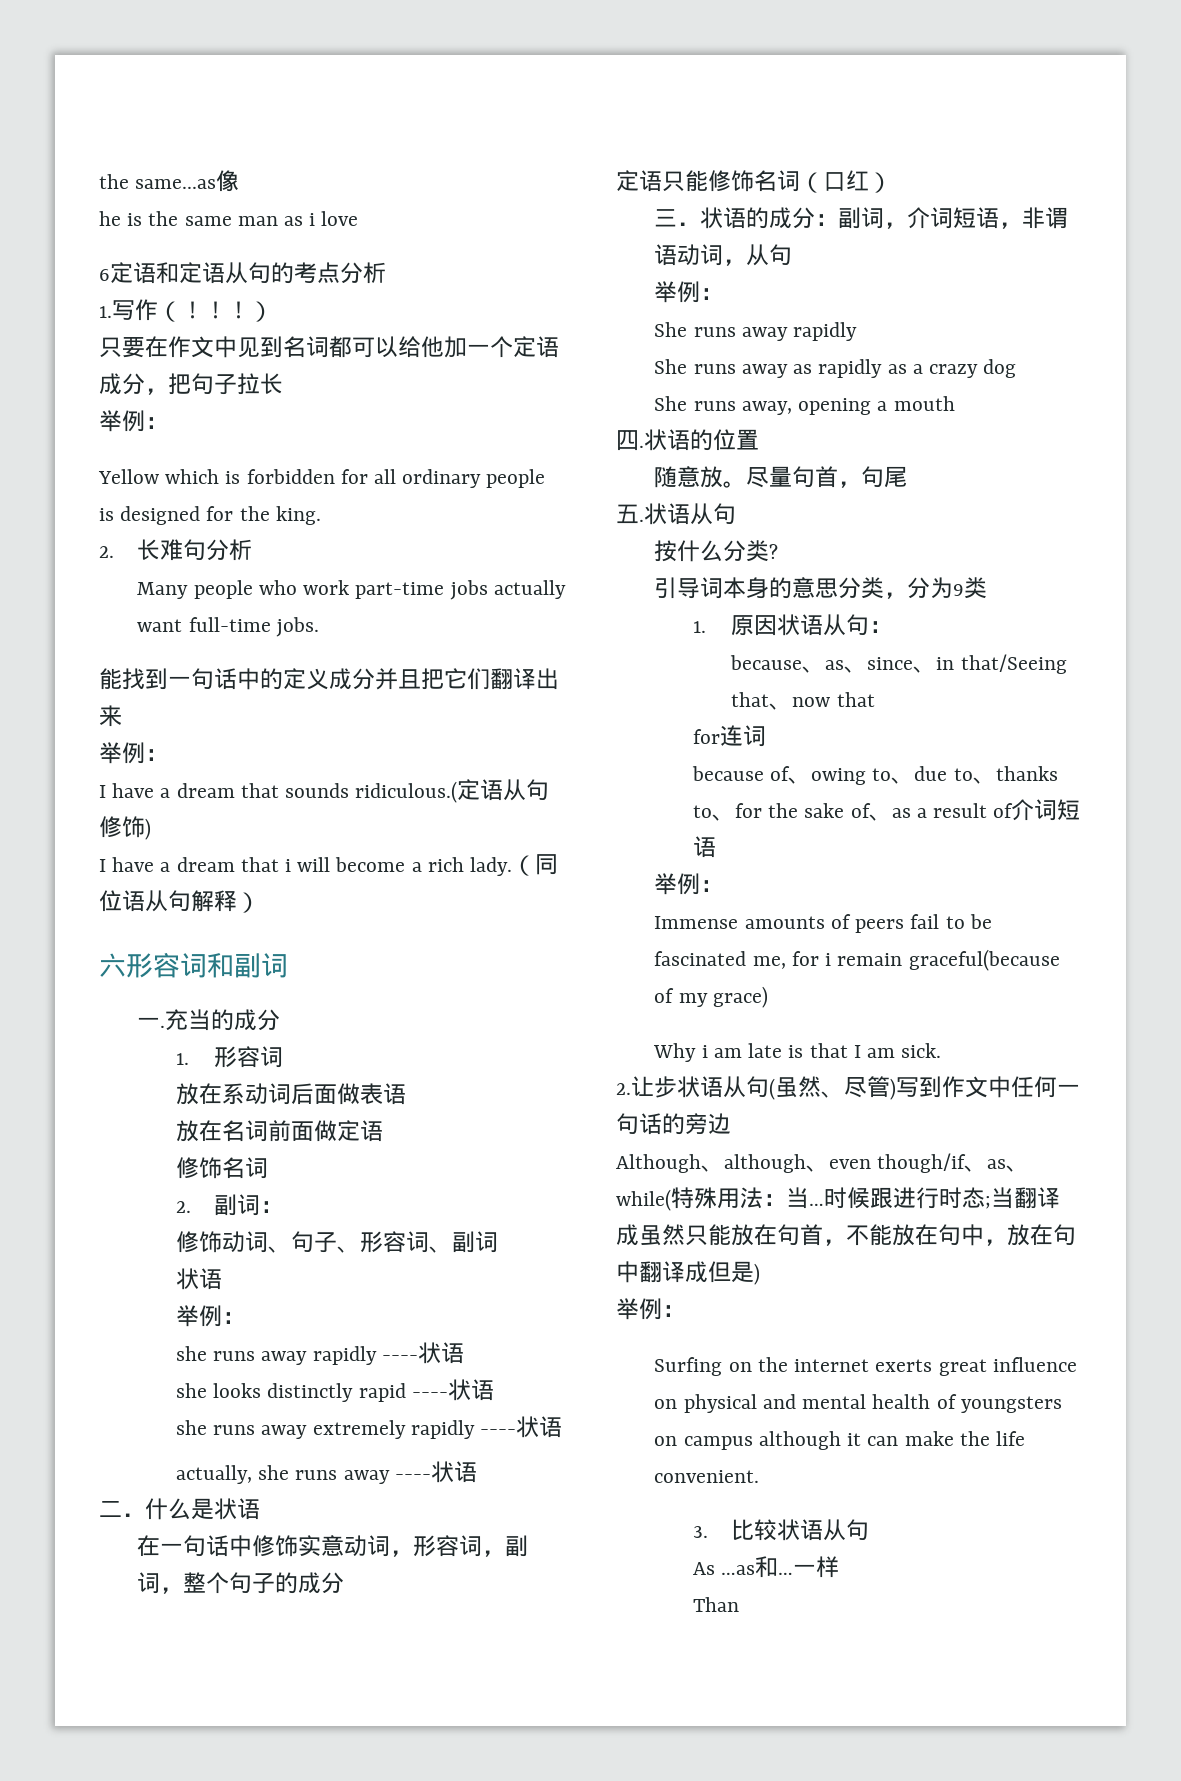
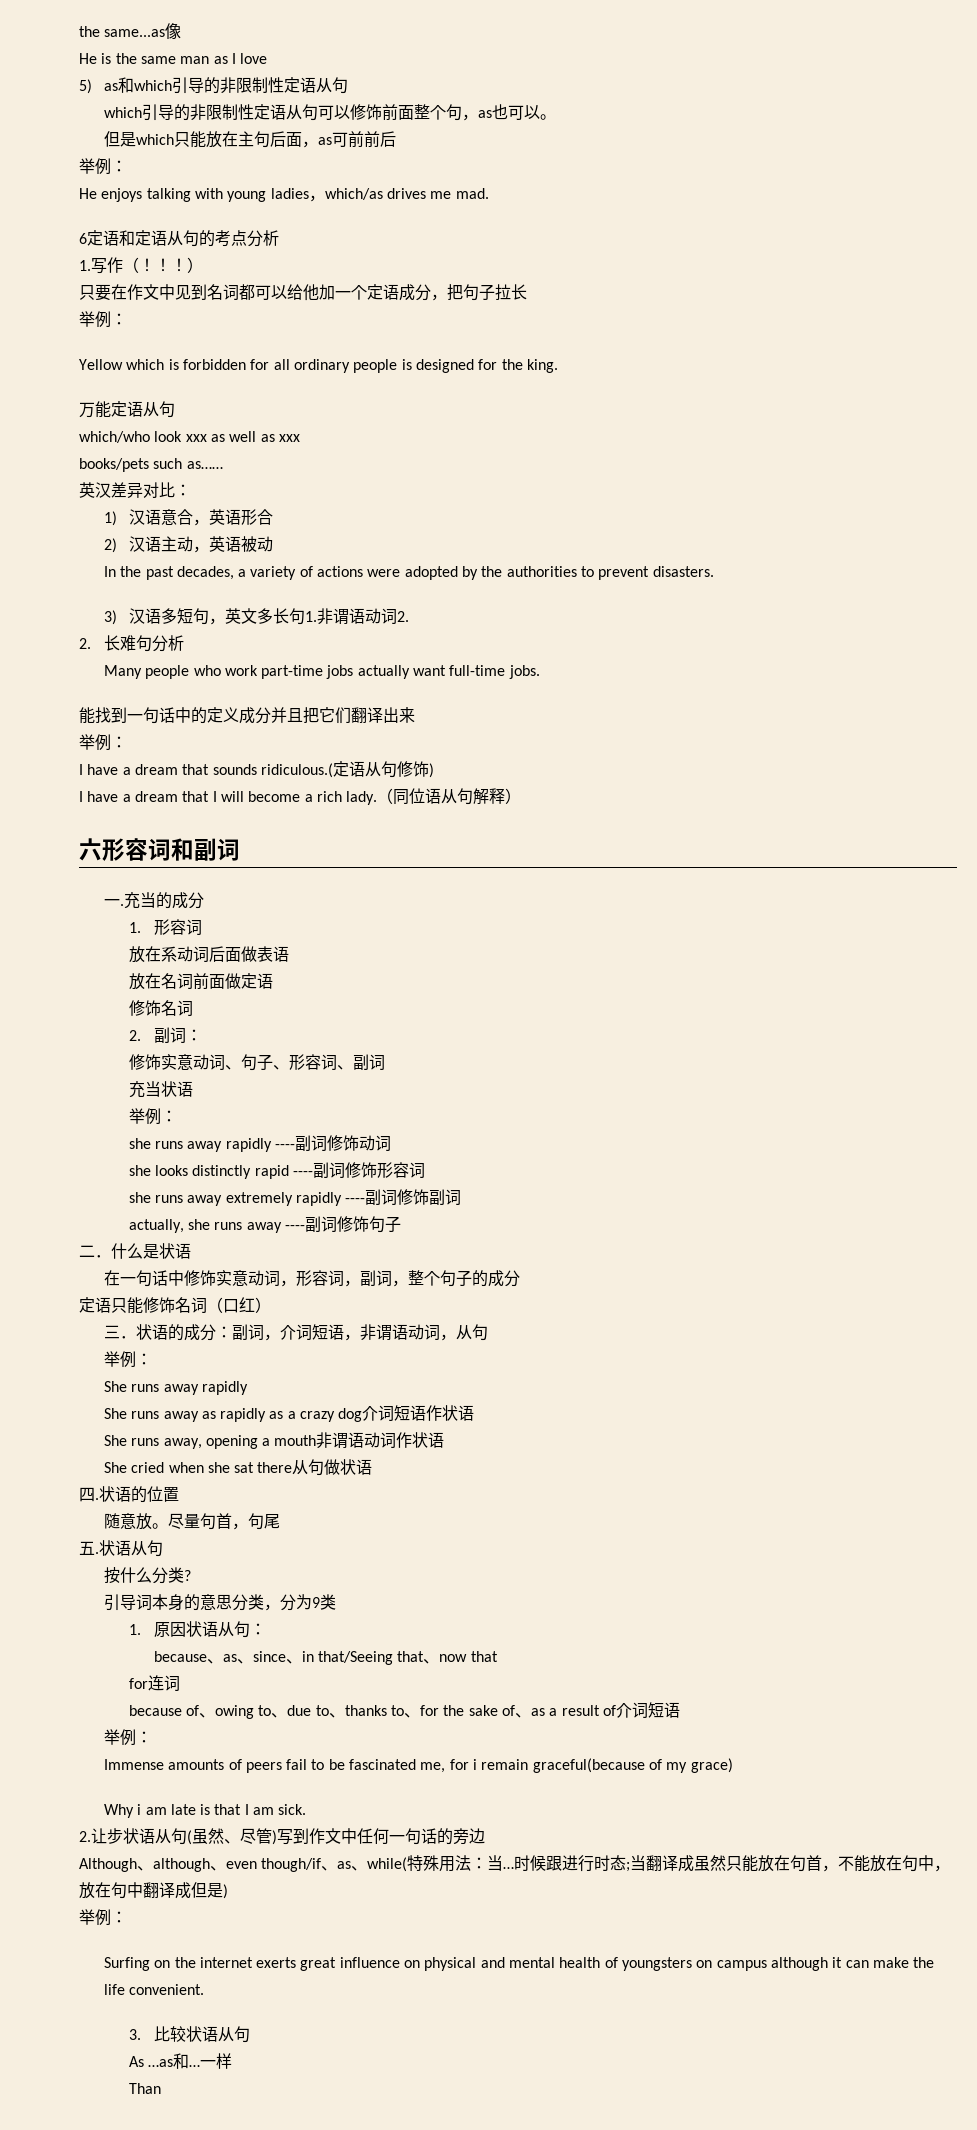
- he is the same man as i love
+ He is the same man as I love
+ 5) as和which引导的非限制性定语从句
+ which引导的非限制性定语从句可以修饰前面整个句，as也可以。
+ 但是which只能放在主句后面，as可前前后
+ 举例：
+ He enjoys talking with young ladies，which/as drives me mad.
+ 万能定语从句
+ which/who look xxx as well as xxx
+ books/pets such as……
+ 英汉差异对比：
+ 1)汉语意合，英语形合
+ 2)汉语主动，英语被动
+ In the past decades, a variety of actions were adopted by the authorities to prevent disasters.
+ 3)汉语多短句，英文多长句1.非谓语动词2.
- I have a dream that i will become a rich lady.
+ I have a dream that I will become a rich lady.
- 修饰动词、句子、形容词、副词
- 状语
+ 修饰实意动词、句子、形容词、副词
+ 充当状语
- she runs away rapidly ----状语
+ she runs away rapidly ----副词修饰动词
- she looks distinctly rapid ----状语
+ she looks distinctly rapid ----副词修饰形容词
- she runs away extremely rapidly ----状语
+ she runs away extremely rapidly ----副词修饰副词
- actually, she runs away ----状语
+ actually, she runs away ----副词修饰句子
- She runs away as rapidly as a crazy dog
+ She runs away as rapidly as a crazy dog介词短语作状语
- She runs away, opening a mouth
+ She runs away, opening a mouth非谓语动词作状语
+ She cried when she sat there从句做状语

